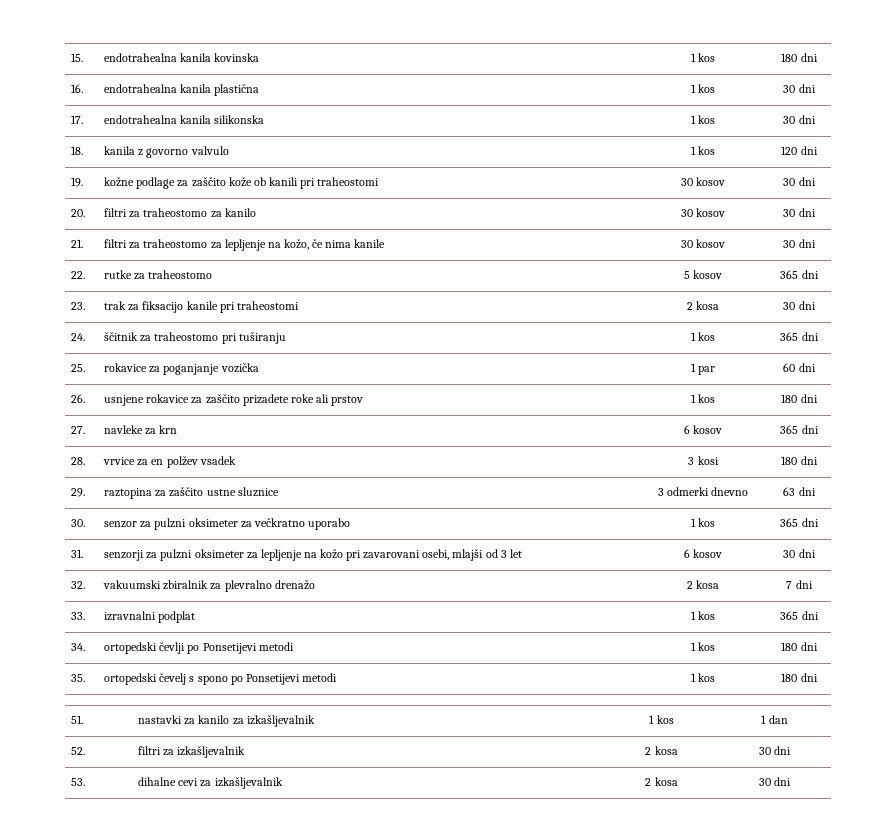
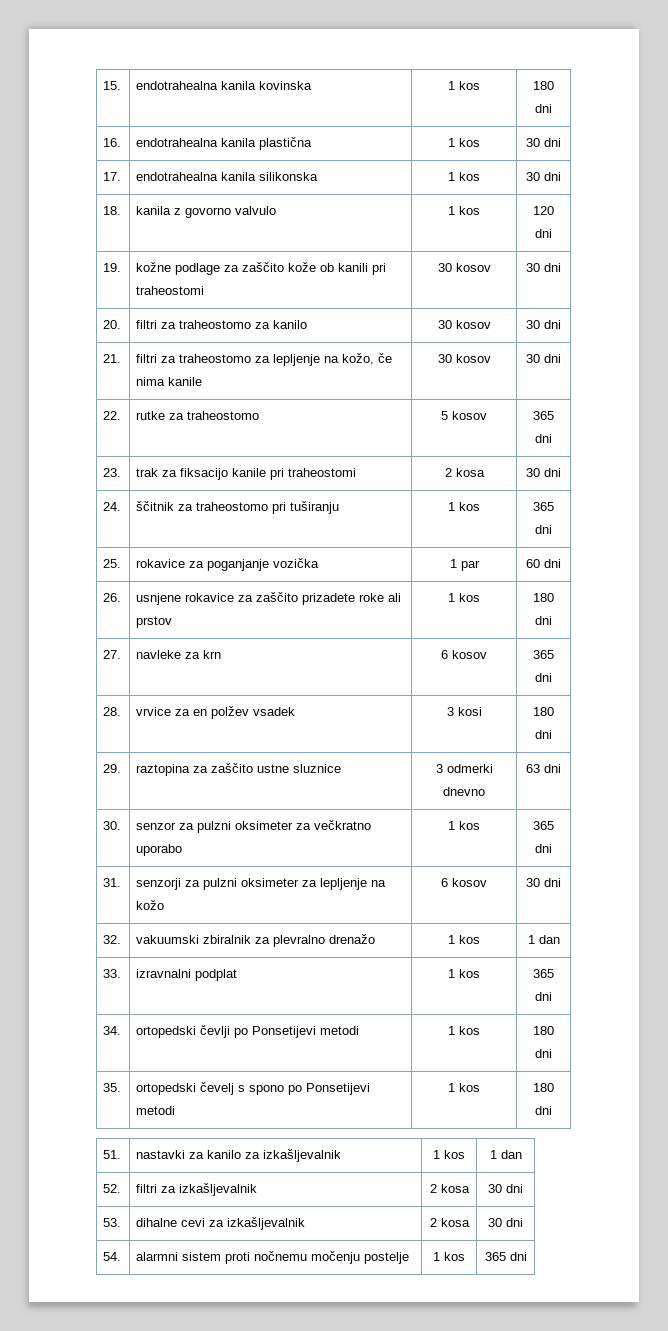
- 31. | senzorji za pulzni oksimeter za lepljenje na kožo pri zavarovani osebi, mlajši od 3 let | 6 kosov | 30 dni
+ 31. | senzorji za pulzni oksimeter za lepljenje na kožo | 6 kosov | 30 dni
- 32. | vakuumski zbiralnik za plevralno drenažo | 2 kosa | 7 dni
+ 32. | vakuumski zbiralnik za plevralno drenažo | 1 kos | 1 dan
+ 54. | alarmni sistem proti nočnemu močenju postelje | 1 kos | 365 dni

